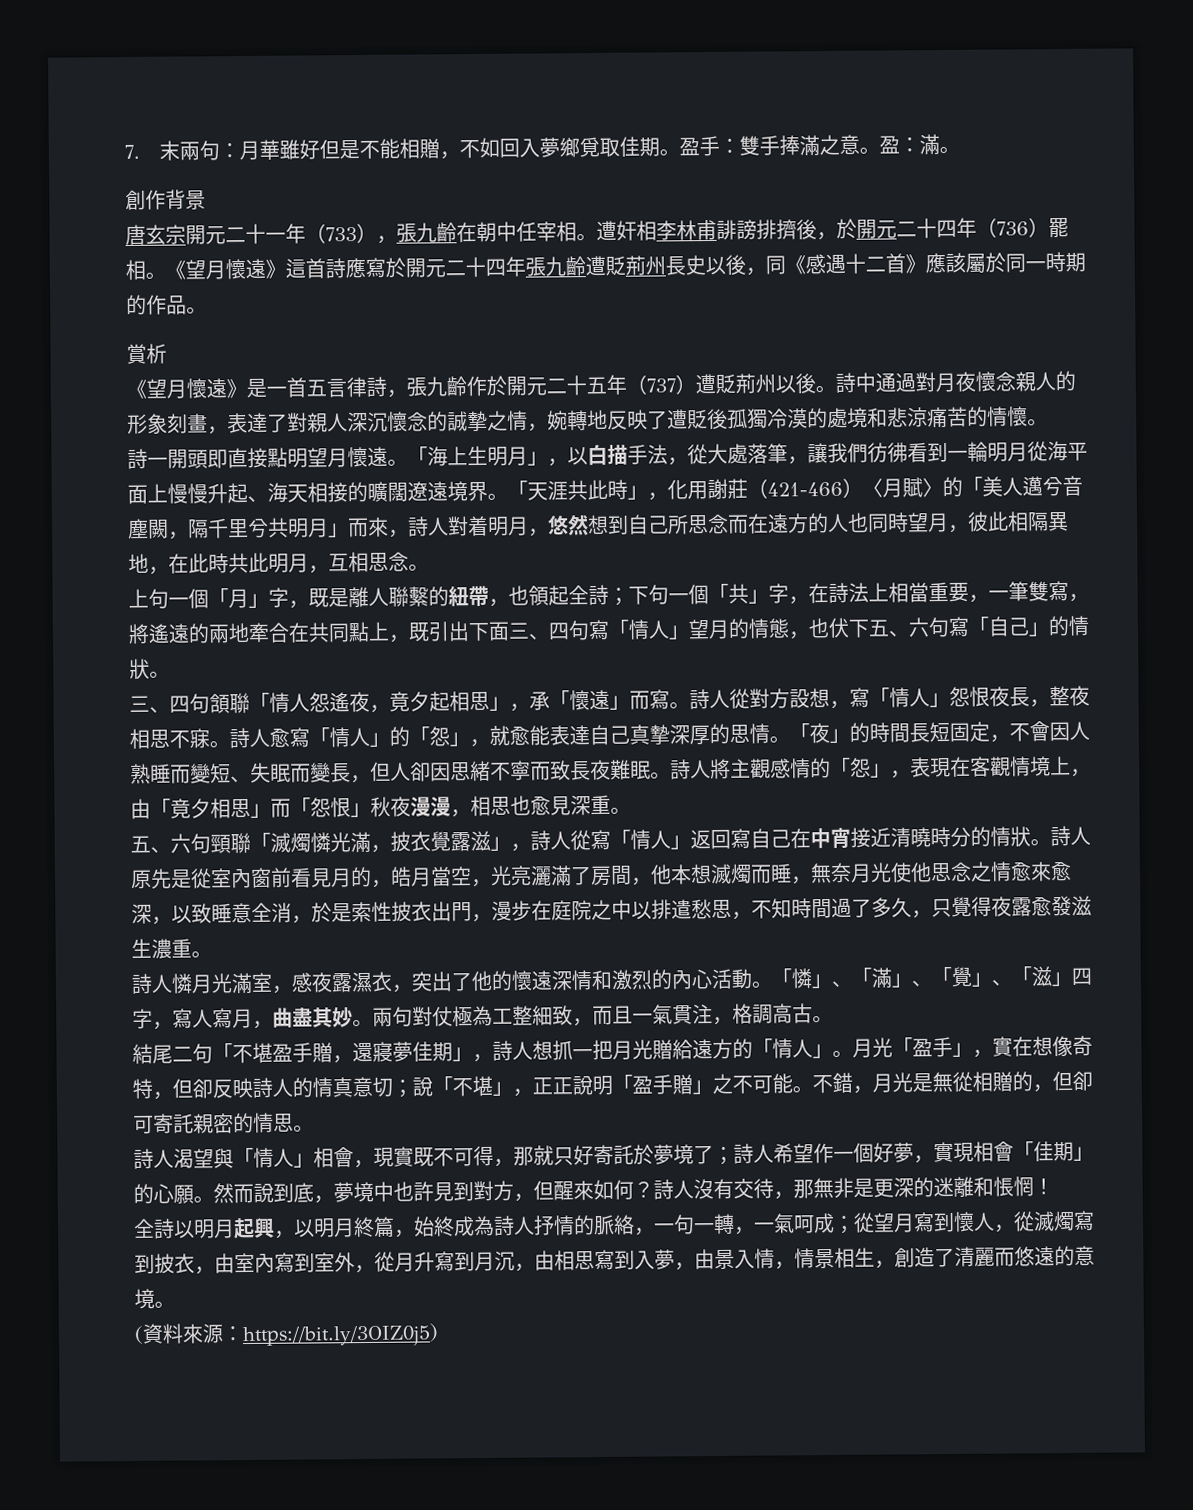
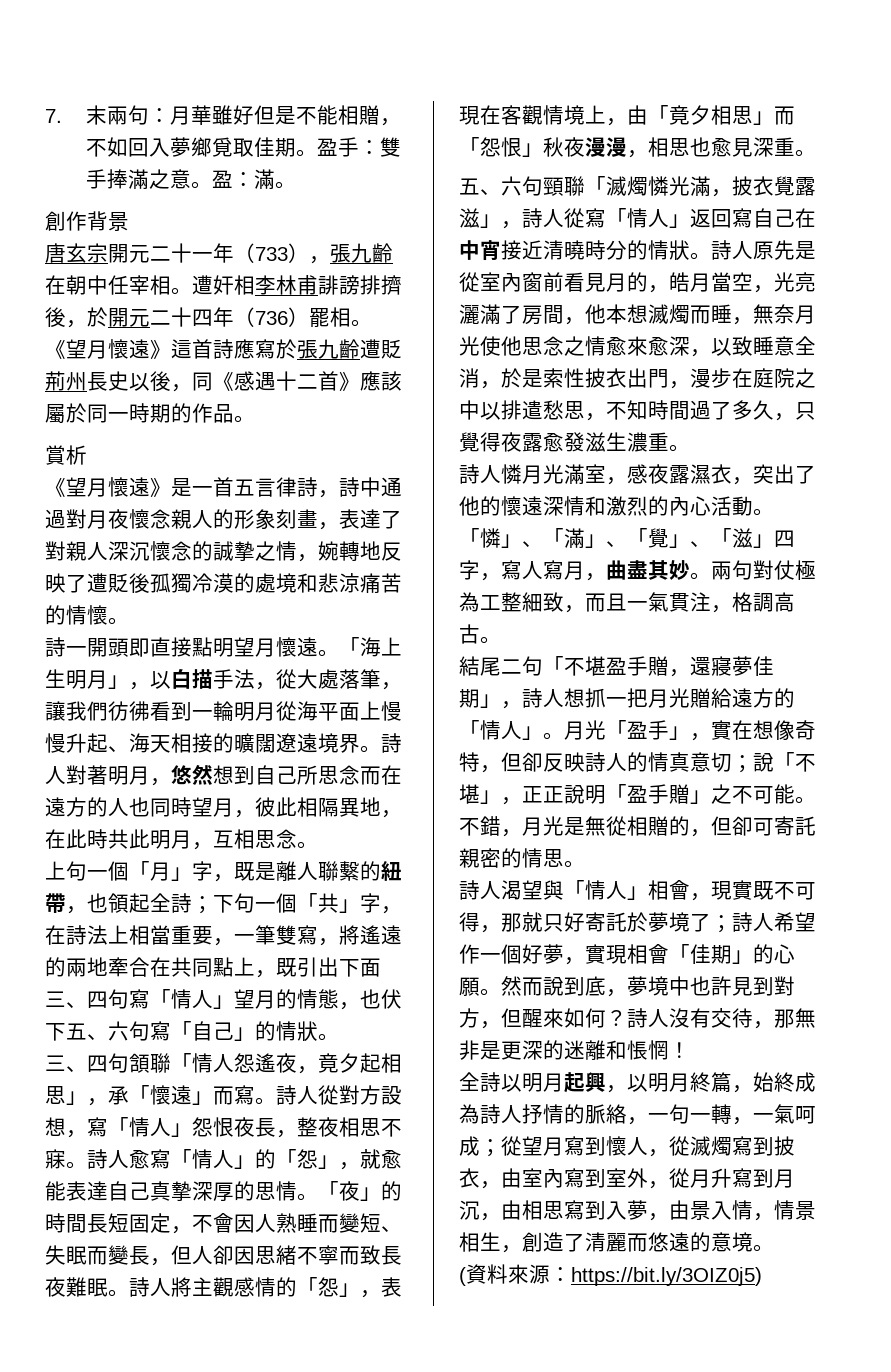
- 《望月懷遠》這首詩應寫於開元二十四年張九齡遭貶荊州長史以後，同《感遇十二首》應該屬於同一時期的作品。
+ 《望月懷遠》這首詩應寫於張九齡遭貶荊州長史以後，同《感遇十二首》應該屬於同一時期的作品。
- 《望月懷遠》是一首五言律詩，張九齡作於開元二十五年（737）遭貶荊州以後。詩中通過對月夜懷念親人的形象刻畫，表達了對親人深沉懷念的誠摯之情，婉轉地反映了遭貶後孤獨冷漠的處境和悲涼痛苦的情懷。
+ 《望月懷遠》是一首五言律詩，詩中通過對月夜懷念親人的形象刻畫，表達了對親人深沉懷念的誠摯之情，婉轉地反映了遭貶後孤獨冷漠的處境和悲涼痛苦的情懷。
- 「天涯共此時」，化用謝莊（421-466）〈月賦〉的「美人邁兮音塵闕，隔千里兮共明月」而來，詩人對着明月，悠然想到自己所思念而在遠方的人也同時望月，彼此相隔異地，在此時共此明月，互相思念。
+ 詩人對著明月，悠然想到自己所思念而在遠方的人也同時望月，彼此相隔異地，在此時共此明月，互相思念。

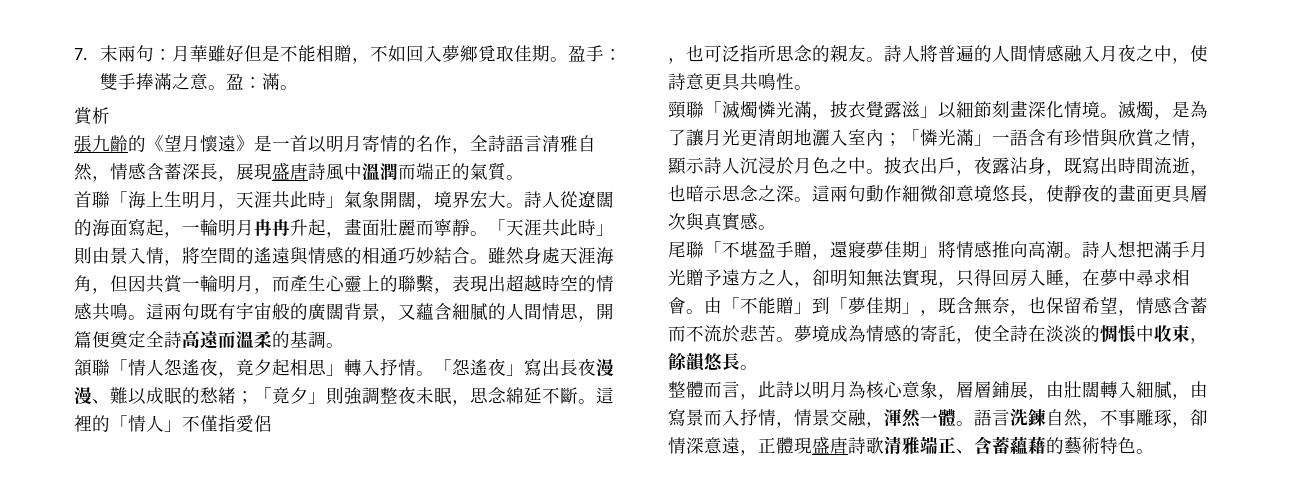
- 創作背景
- 唐玄宗開元二十一年（733），張九齡在朝中任宰相。遭奸相李林甫誹謗排擠後，於開元二十四年（736）罷相。《望月懷遠》這首詩應寫於張九齡遭貶荊州長史以後，同《感遇十二首》應該屬於同一時期的作品。
  賞析
- 《望月懷遠》是一首五言律詩，詩中通過對月夜懷念親人的形象刻畫，表達了對親人深沉懷念的誠摯之情，婉轉地反映了遭貶後孤獨冷漠的處境和悲涼痛苦的情懷。
- 詩一開頭即直接點明望月懷遠。「海上生明月」，以白描手法，從大處落筆，讓我們彷彿看到一輪明月從海平面上慢慢升起、海天相接的曠闊遼遠境界。詩人對著明月，悠然想到自己所思念而在遠方的人也同時望月，彼此相隔異地，在此時共此明月，互相思念。
- 上句一個「月」字，既是離人聯繫的紐帶，也領起全詩；下句一個「共」字，在詩法上相當重要，一筆雙寫，將遙遠的兩地牽合在共同點上，既引出下面三、四句寫「情人」望月的情態，也伏下五、六句寫「自己」的情狀。
- 三、四句頷聯「情人怨遙夜，竟夕起相思」，承「懷遠」而寫。詩人從對方設想，寫「情人」怨恨夜長，整夜相思不寐。詩人愈寫「情人」的「怨」，就愈能表達自己真摯深厚的思情。「夜」的時間長短固定，不會因人熟睡而變短、失眠而變長，但人卻因思緒不寧而致長夜難眠。詩人將主觀感情的「怨」，表現在客觀情境上，由「竟夕相思」而「怨恨」秋夜漫漫，相思也愈見深重。
- 五、六句頸聯「滅燭憐光滿，披衣覺露滋」，詩人從寫「情人」返回寫自己在中宵接近清曉時分的情狀。詩人原先是從室內窗前看見月的，皓月當空，光亮灑滿了房間，他本想滅燭而睡，無奈月光使他思念之情愈來愈深，以致睡意全消，於是索性披衣出門，漫步在庭院之中以排遣愁思，不知時間過了多久，只覺得夜露愈發滋生濃重。
- 詩人憐月光滿室，感夜露濕衣，突出了他的懷遠深情和激烈的內心活動。「憐」、「滿」、「覺」、「滋」四字，寫人寫月，曲盡其妙。兩句對仗極為工整細致，而且一氣貫注，格調高古。
- 結尾二句「不堪盈手贈，還寢夢佳期」，詩人想抓一把月光贈給遠方的「情人」。月光「盈手」，實在想像奇特，但卻反映詩人的情真意切；說「不堪」，正正說明「盈手贈」之不可能。不錯，月光是無從相贈的，但卻可寄託親密的情思。
- 詩人渴望與「情人」相會，現實既不可得，那就只好寄託於夢境了；詩人希望作一個好夢，實現相會「佳期」的心願。然而說到底，夢境中也許見到對方，但醒來如何？詩人沒有交待，那無非是更深的迷離和悵惘！
- 全詩以明月起興，以明月終篇，始終成為詩人抒情的脈絡，一句一轉，一氣呵成；從望月寫到懷人，從滅燭寫到披衣，由室內寫到室外，從月升寫到月沉，由相思寫到入夢，由景入情，情景相生，創造了清麗而悠遠的意境。
- (資料來源：https://bit.ly/3OIZ0j5)
+ 張九齡的《望月懷遠》是一首以明月寄情的名作，全詩語言清雅自然，情感含蓄深長，展現盛唐詩風中溫潤而端正的氣質。
+ 首聯「海上生明月，天涯共此時」氣象開闊，境界宏大。詩人從遼闊的海面寫起，一輪明月冉冉升起，畫面壯麗而寧靜。「天涯共此時」則由景入情，將空間的遙遠與情感的相通巧妙結合。雖然身處天涯海角，但因共賞一輪明月，而產生心靈上的聯繫，表現出超越時空的情感共鳴。這兩句既有宇宙般的廣闊背景，又蘊含細膩的人間情思，開篇便奠定全詩高遠而溫柔的基調。
+ 頷聯「情人怨遙夜，竟夕起相思」轉入抒情。「怨遙夜」寫出長夜漫漫、難以成眠的愁緒；「竟夕」則強調整夜未眠，思念綿延不斷。這裡的「情人」不僅指愛侶
+ ，也可泛指所思念的親友。詩人將普遍的人間情感融入月夜之中，使詩意更具共鳴性。
+ 頸聯「滅燭憐光滿，披衣覺露滋」以細節刻畫深化情境。滅燭，是為了讓月光更清朗地灑入室內；「憐光滿」一語含有珍惜與欣賞之情，顯示詩人沉浸於月色之中。披衣出戶，夜露沾身，既寫出時間流逝，也暗示思念之深。這兩句動作細微卻意境悠長，使靜夜的畫面更具層次與真實感。
+ 尾聯「不堪盈手贈，還寢夢佳期」將情感推向高潮。詩人想把滿手月光贈予遠方之人，卻明知無法實現，只得回房入睡，在夢中尋求相會。由「不能贈」到「夢佳期」，既含無奈，也保留希望，情感含蓄而不流於悲苦。夢境成為情感的寄託，使全詩在淡淡的惆悵中收束，餘韻悠長。
+ 整體而言，此詩以明月為核心意象，層層鋪展，由壯闊轉入細膩，由寫景而入抒情，情景交融，渾然一體。語言洗鍊自然，不事雕琢，卻情深意遠，正體現盛唐詩歌清雅端正、含蓄蘊藉的藝術特色。

